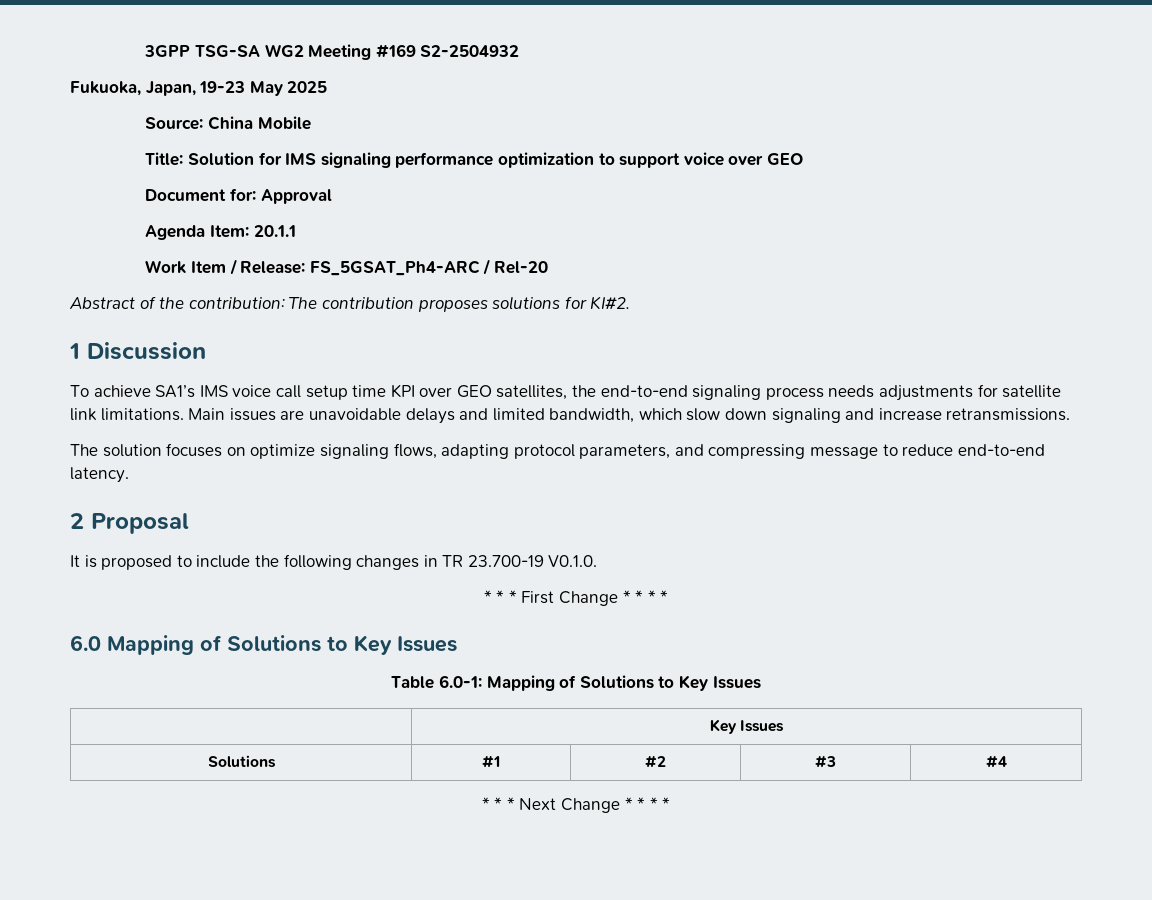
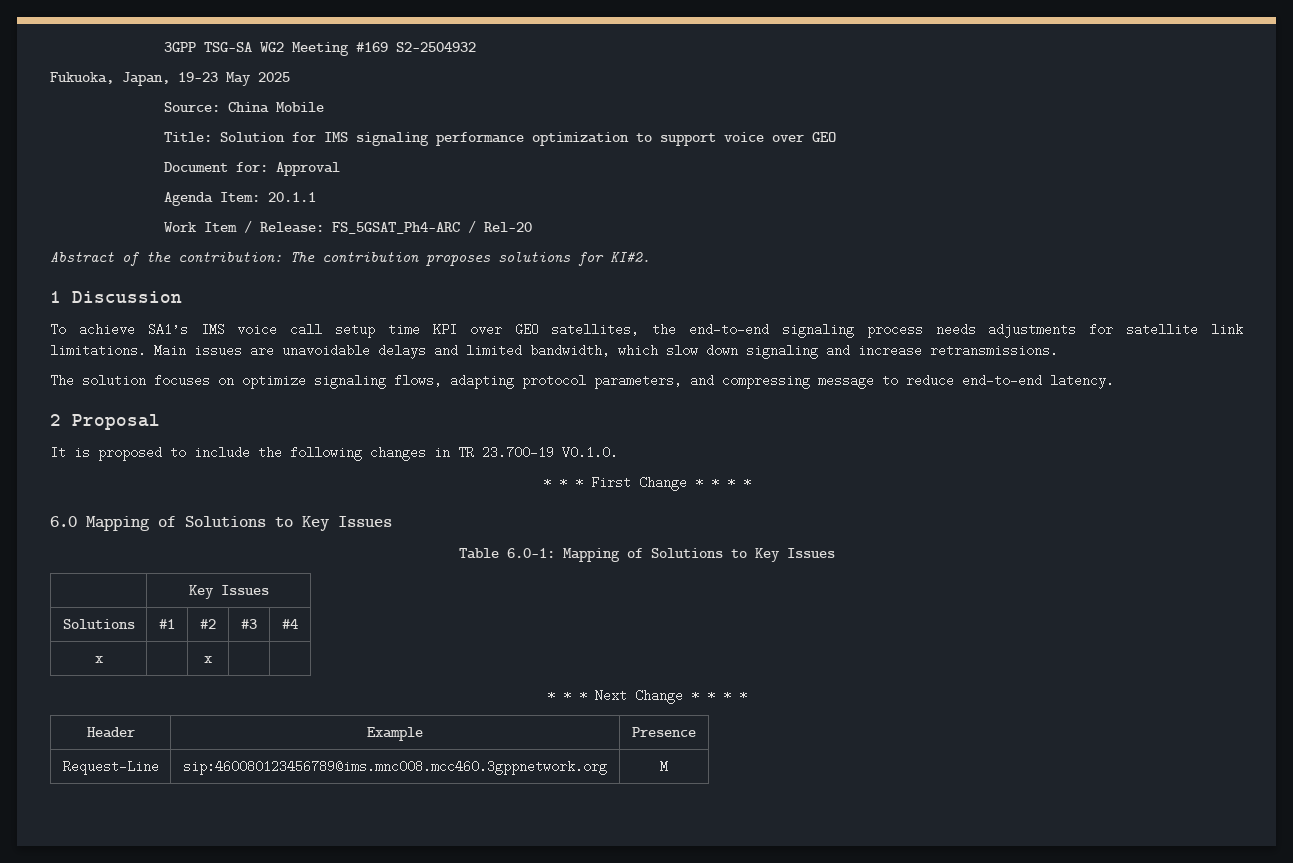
+ x | | x | |
+ Header | Example | Presence
+ Request-Line | sip:460080123456789@ims.mnc008.mcc460.3gppnetwork.org | M

